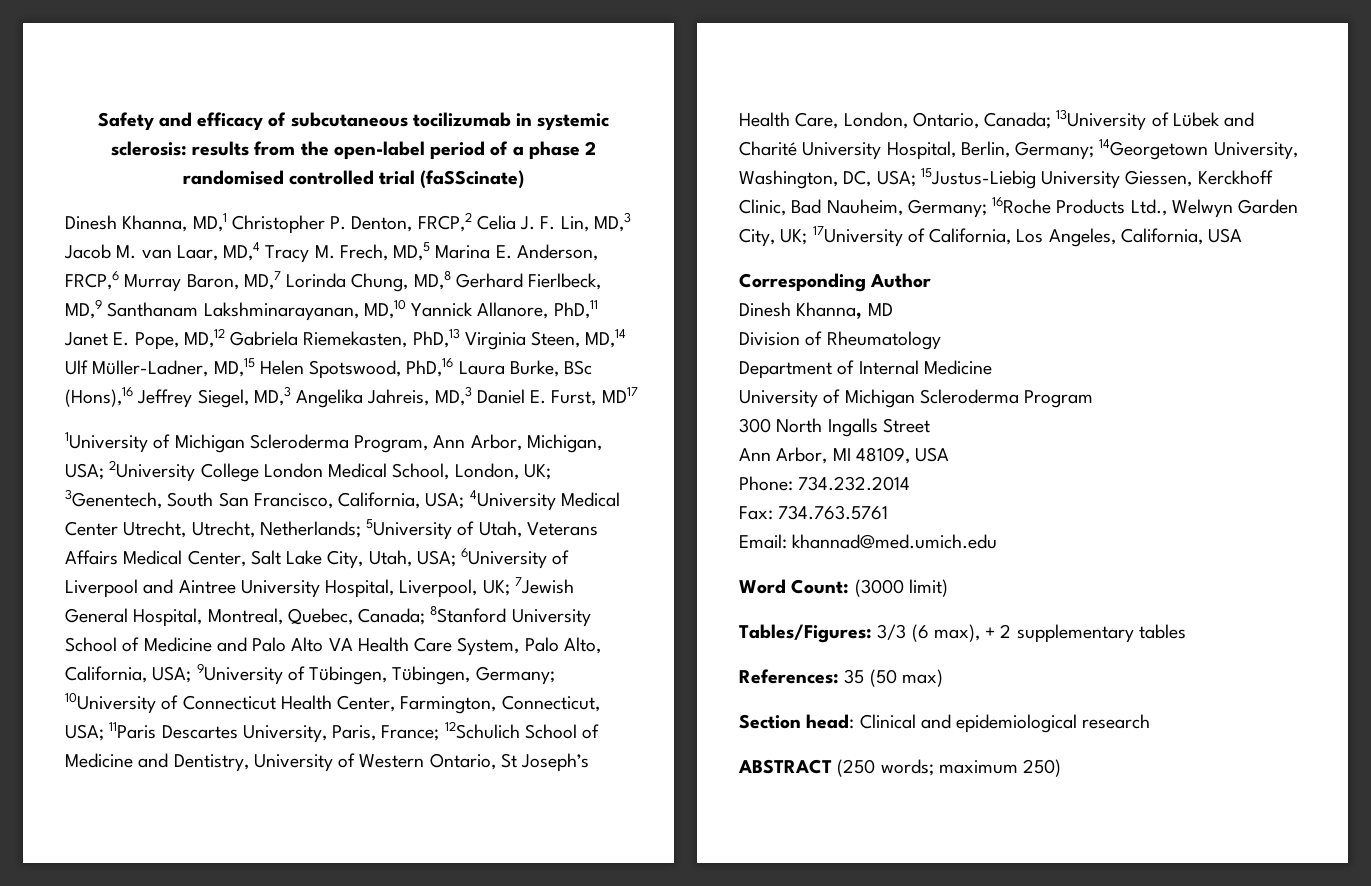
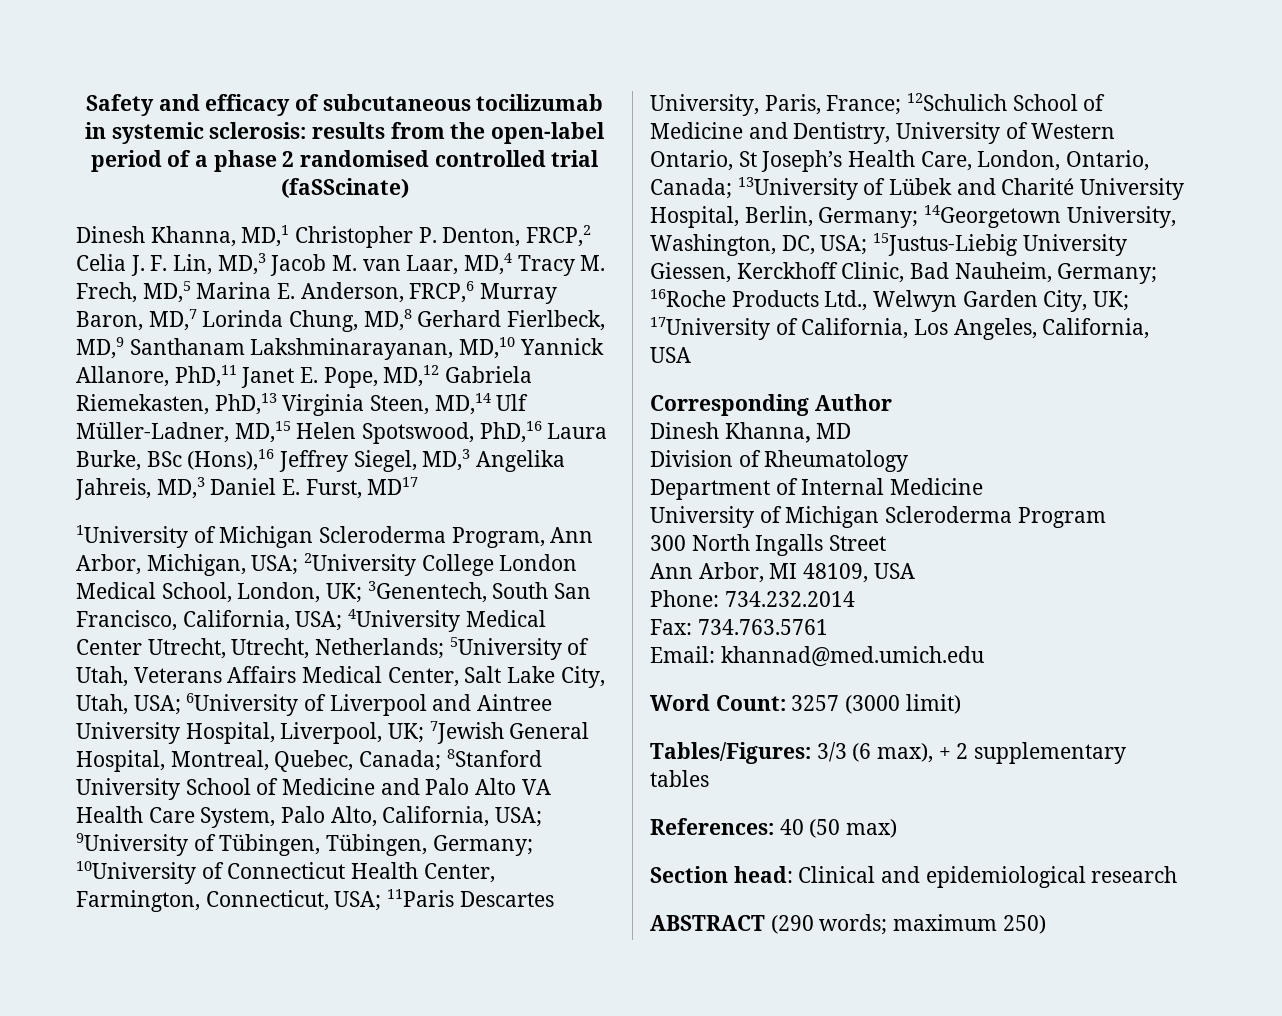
- Word Count: (3000 limit)
+ Word Count: 3257 (3000 limit)
- References: 35 (50 max)
+ References: 40 (50 max)
- ABSTRACT (250 words; maximum 250)
+ ABSTRACT (290 words; maximum 250)

